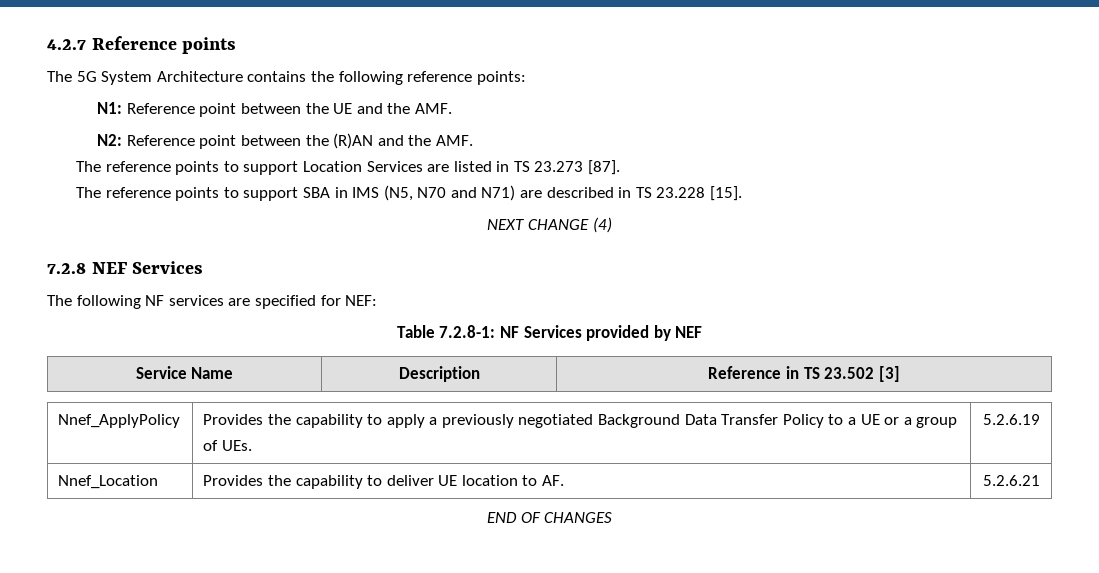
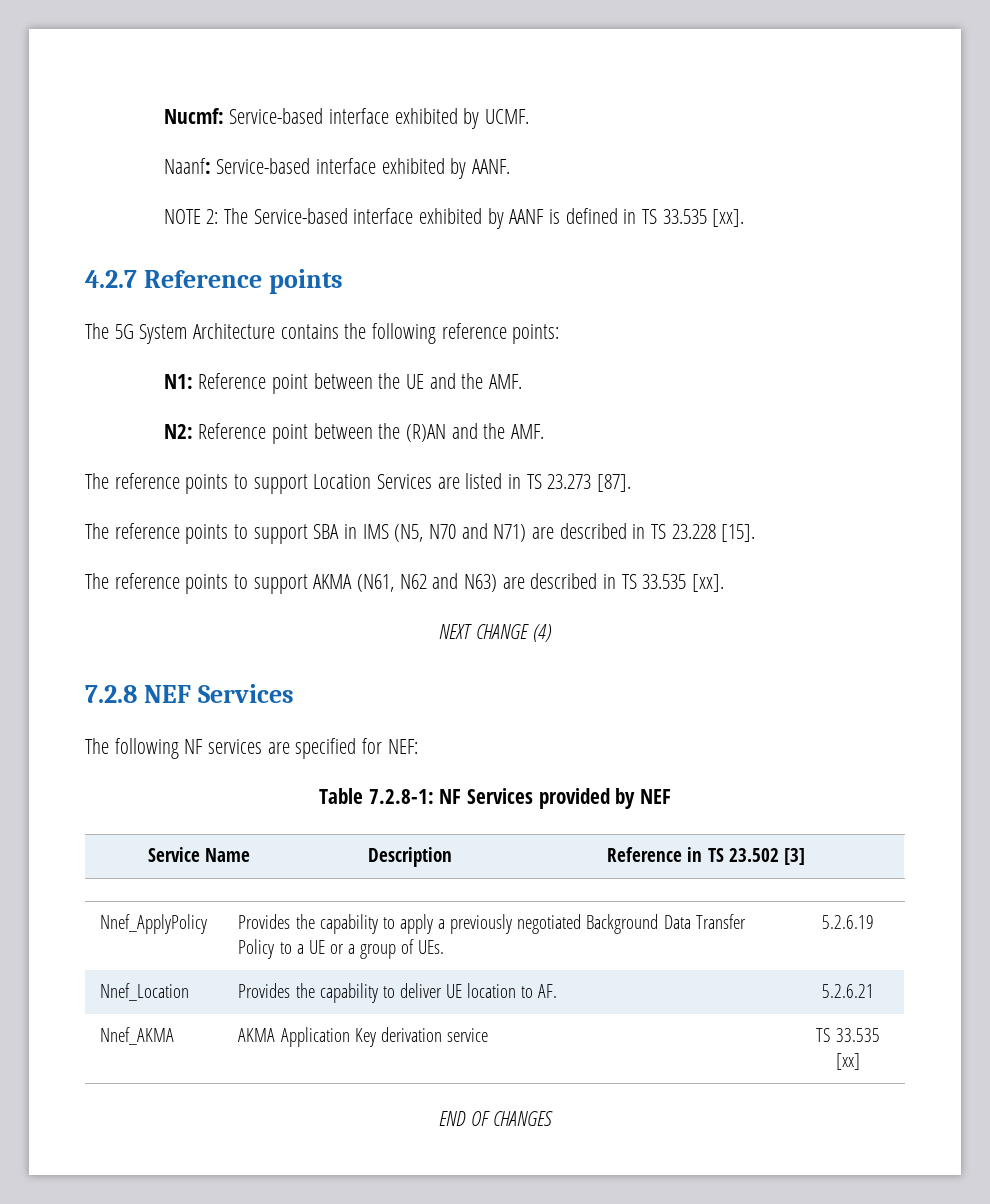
+ Nucmf: Service-based interface exhibited by UCMF.
+ Naanf: Service-based interface exhibited by AANF.
+ NOTE 2: The Service-based interface exhibited by AANF is defined in TS 33.535 [xx].
+ The reference points to support AKMA (N61, N62 and N63) are described in TS 33.535 [xx].
+ Nnef_AKMA | AKMA Application Key derivation service | TS 33.535 [xx]

